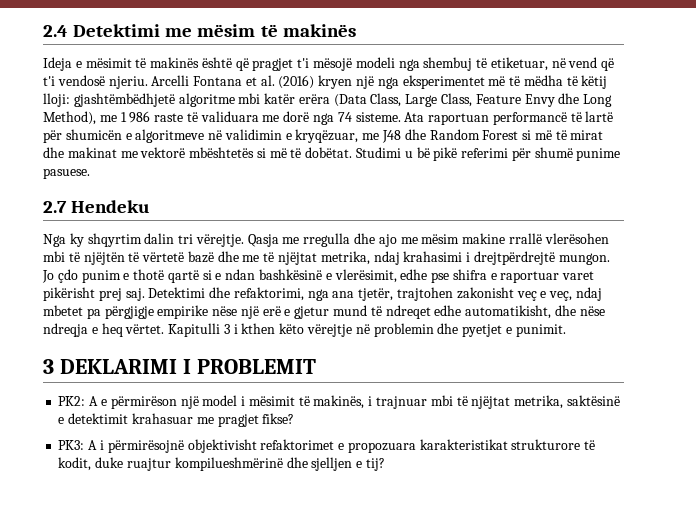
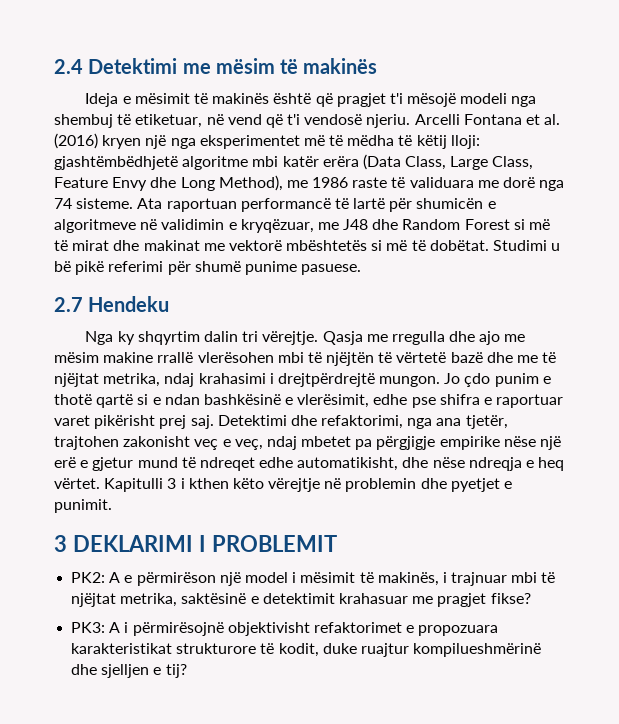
- Arcelli Fontana et al. (2016) kryen një nga eksperimentet më të mëdha të këtij lloji: gjashtëmbëdhjetë algoritme mbi katër erëra (Data Class, Large Class, Feature Envy dhe Long Method), me 1 986 raste të validuara me dorë nga 74 sisteme.
+ Arcelli Fontana et al. (2016) kryen një nga eksperimentet më të mëdha të këtij lloji: gjashtëmbëdhjetë algoritme mbi katër erëra (Data Class, Large Class, Feature Envy dhe Long Method), me 1986 raste të validuara me dorë nga 74 sisteme.

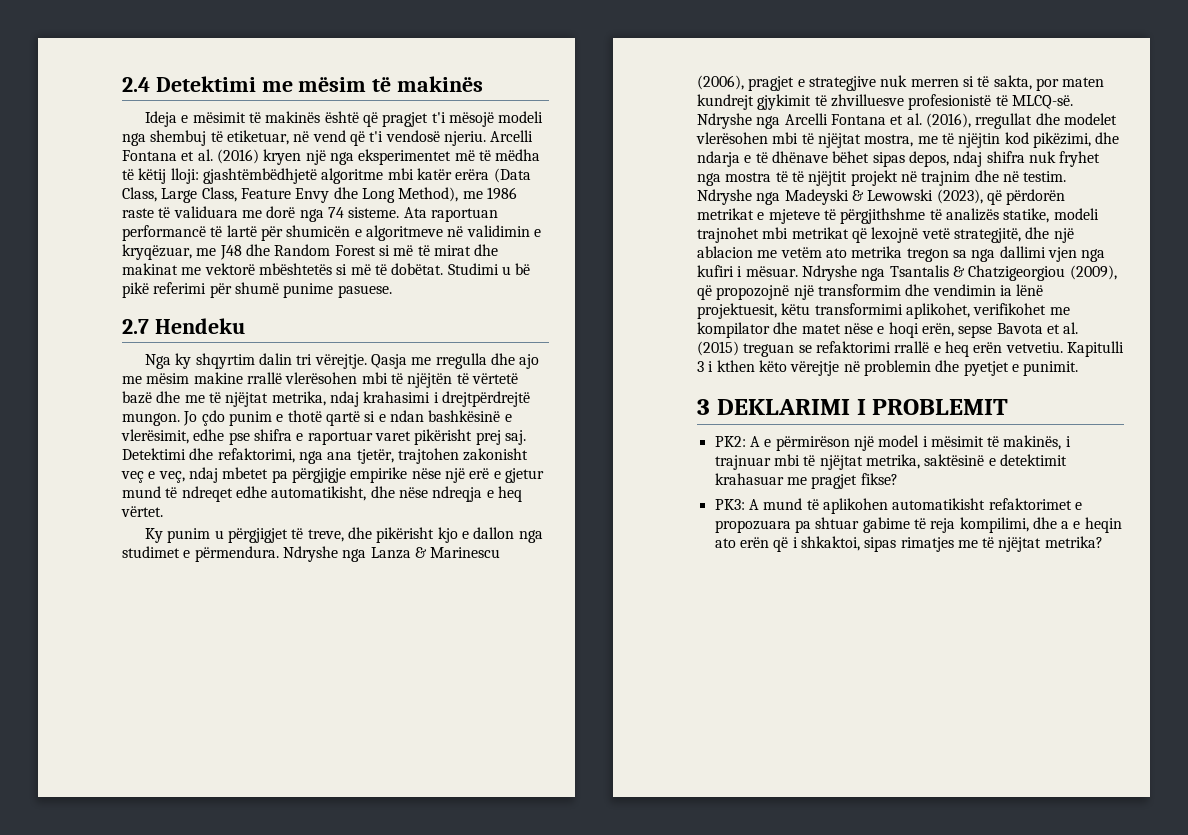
- Detektimi dhe refaktorimi, nga ana tjetër, trajtohen zakonisht veç e veç, ndaj mbetet pa përgjigje empirike nëse një erë e gjetur mund të ndreqet edhe automatikisht, dhe nëse ndreqja e heq vërtet. Kapitulli 3 i kthen këto vërejtje në problemin dhe pyetjet e punimit.
+ Detektimi dhe refaktorimi, nga ana tjetër, trajtohen zakonisht veç e veç, ndaj mbetet pa përgjigje empirike nëse një erë e gjetur mund të ndreqet edhe automatikisht, dhe nëse ndreqja e heq vërtet.
+ Ky punim u përgjigjet të treve, dhe pikërisht kjo e dallon nga studimet e përmendura. Ndryshe nga Lanza & Marinescu (2006), pragjet e strategjive nuk merren si të sakta, por maten kundrejt gjykimit të zhvilluesve profesionistë të MLCQ-së. Ndryshe nga Arcelli Fontana et al. (2016), rregullat dhe modelet vlerësohen mbi të njëjtat mostra, me të njëjtin kod pikëzimi, dhe ndarja e të dhënave bëhet sipas depos, ndaj shifra nuk fryhet nga mostra të të njëjtit projekt në trajnim dhe në testim. Ndryshe nga Madeyski & Lewowski (2023), që përdorën metrikat e mjeteve të përgjithshme të analizës statike, modeli trajnohet mbi metrikat që lexojnë vetë strategjitë, dhe një ablacion me vetëm ato metrika tregon sa nga dallimi vjen nga kufiri i mësuar. Ndryshe nga Tsantalis & Chatzigeorgiou (2009), që propozojnë një transformim dhe vendimin ia lënë projektuesit, këtu transformimi aplikohet, verifikohet me kompilator dhe matet nëse e hoqi erën, sepse Bavota et al. (2015) treguan se refaktorimi rrallë e heq erën vetvetiu. Kapitulli 3 i kthen këto vërejtje në problemin dhe pyetjet e punimit.
- PK3: A i përmirësojnë objektivisht refaktorimet e propozuara karakteristikat strukturore të kodit, duke ruajtur kompilueshmërinë dhe sjelljen e tij?
+ PK3: A mund të aplikohen automatikisht refaktorimet e propozuara pa shtuar gabime të reja kompilimi, dhe a e heqin ato erën që i shkaktoi, sipas rimatjes me të njëjtat metrika?

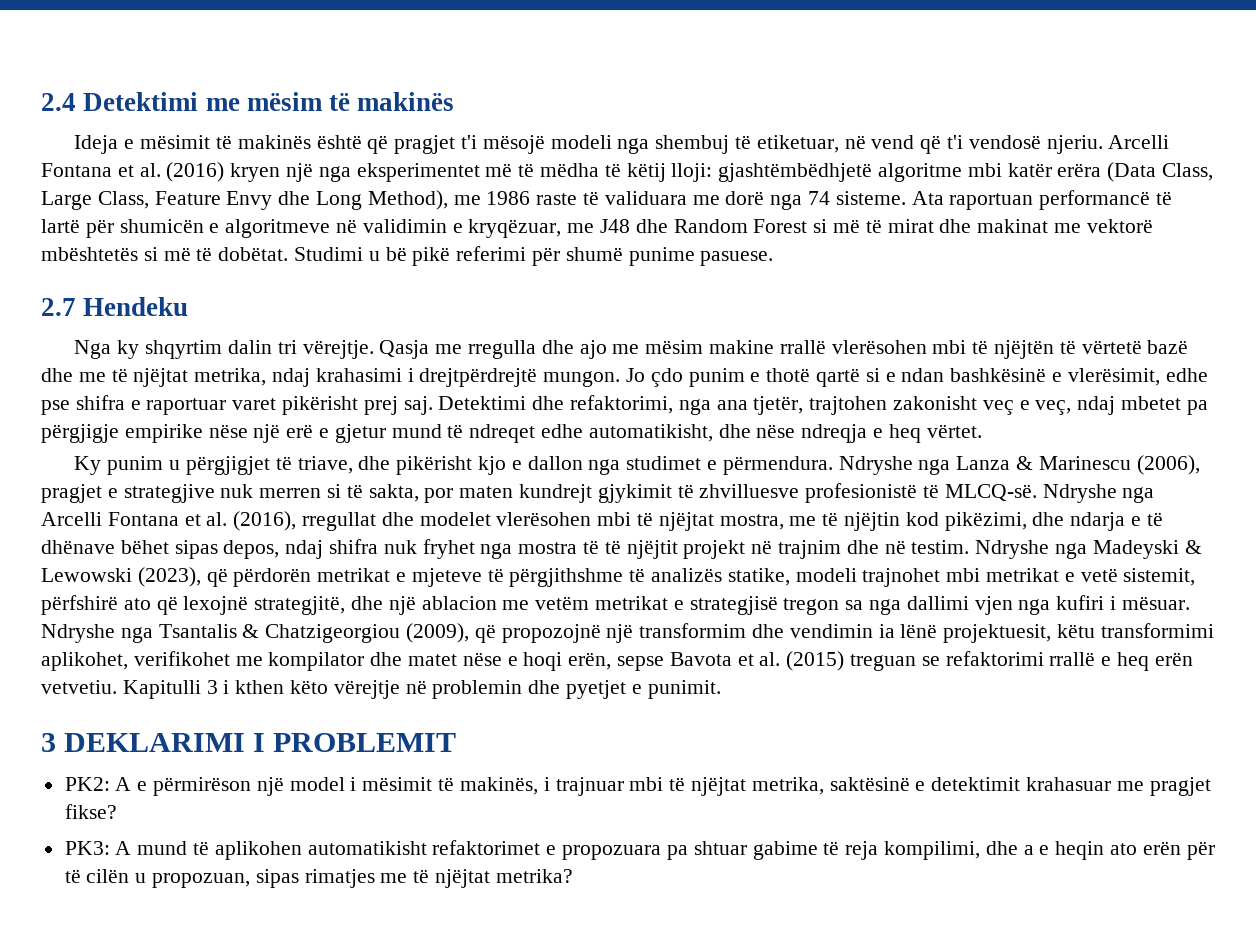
- Ky punim u përgjigjet të treve, dhe pikërisht kjo e dallon nga studimet e përmendura.
+ Ky punim u përgjigjet të triave, dhe pikërisht kjo e dallon nga studimet e përmendura.
- Ndryshe nga Madeyski & Lewowski (2023), që përdorën metrikat e mjeteve të përgjithshme të analizës statike, modeli trajnohet mbi metrikat që lexojnë vetë strategjitë, dhe një ablacion me vetëm ato metrika tregon sa nga dallimi vjen nga kufiri i mësuar.
+ Ndryshe nga Madeyski & Lewowski (2023), që përdorën metrikat e mjeteve të përgjithshme të analizës statike, modeli trajnohet mbi metrikat e vetë sistemit, përfshirë ato që lexojnë strategjitë, dhe një ablacion me vetëm metrikat e strategjisë tregon sa nga dallimi vjen nga kufiri i mësuar.
- PK3: A mund të aplikohen automatikisht refaktorimet e propozuara pa shtuar gabime të reja kompilimi, dhe a e heqin ato erën që i shkaktoi, sipas rimatjes me të njëjtat metrika?
+ PK3: A mund të aplikohen automatikisht refaktorimet e propozuara pa shtuar gabime të reja kompilimi, dhe a e heqin ato erën për të cilën u propozuan, sipas rimatjes me të njëjtat metrika?

